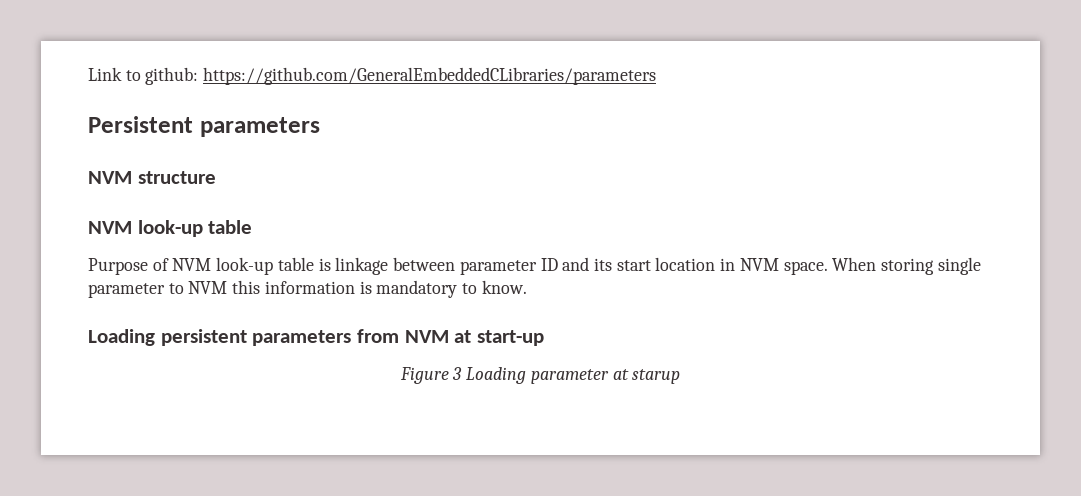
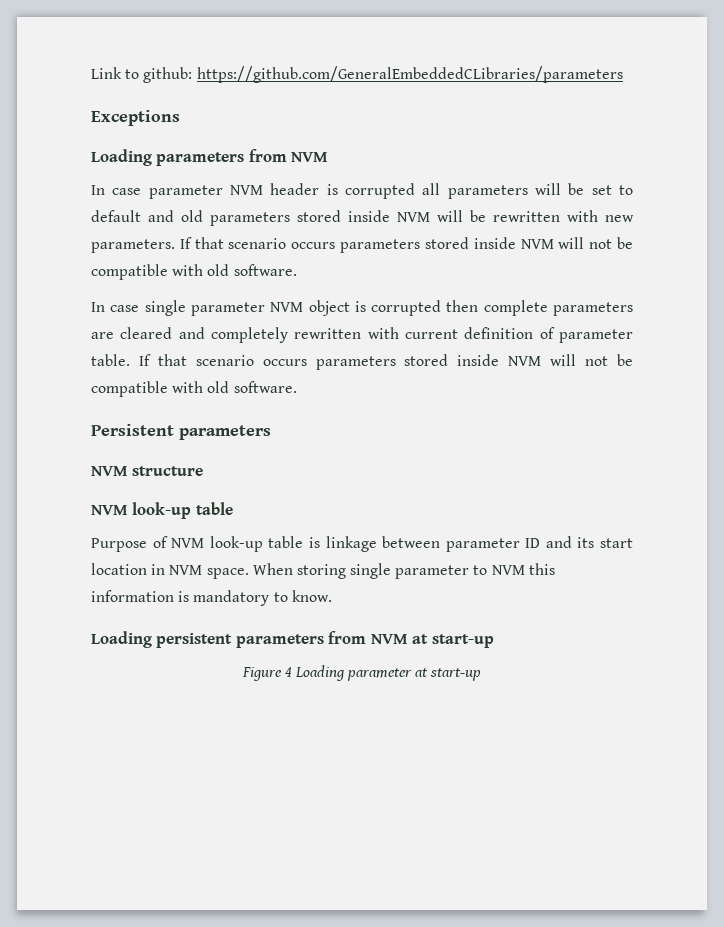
+ Exceptions
+ Loading parameters from NVM
+ In case parameter NVM header is corrupted all parameters will be set to default and old parameters stored inside NVM will be rewritten with new parameters. If that scenario occurs parameters stored inside NVM will not be compatible with old software.
+ In case single parameter NVM object is corrupted then complete parameters are cleared and completely rewritten with current definition of parameter table. If that scenario occurs parameters stored inside NVM will not be compatible with old software.
- Figure 3 Loading parameter at starup
+ Figure 4 Loading parameter at start-up

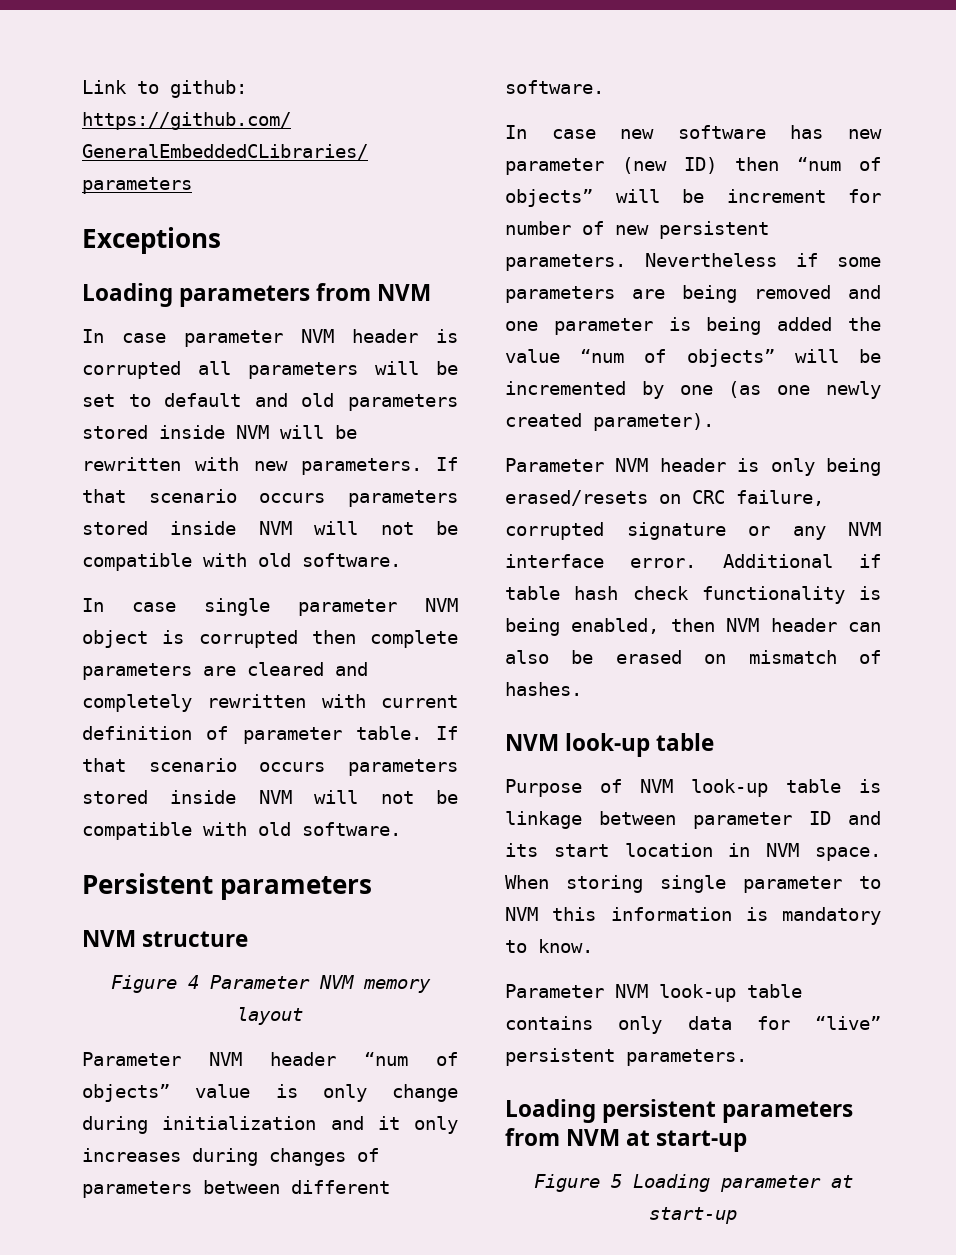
+ Figure 4 Parameter NVM memory layout
+ Parameter NVM header “num of objects” value is only change during initialization and it only increases during changes of parameters between different software.
+ In case new software has new parameter (new ID) then “num of objects” will be increment for number of new persistent parameters. Nevertheless if some parameters are being removed and one parameter is being added the value “num of objects” will be incremented by one (as one newly created parameter).
+ Parameter NVM header is only being erased/resets on CRC failure, corrupted signature or any NVM interface error. Additional if table hash check functionality is being enabled, then NVM header can also be erased on mismatch of hashes.
+ Parameter NVM look-up table contains only data for “live” persistent parameters.
- Figure 4 Loading parameter at start-up
+ Figure 5 Loading parameter at start-up

